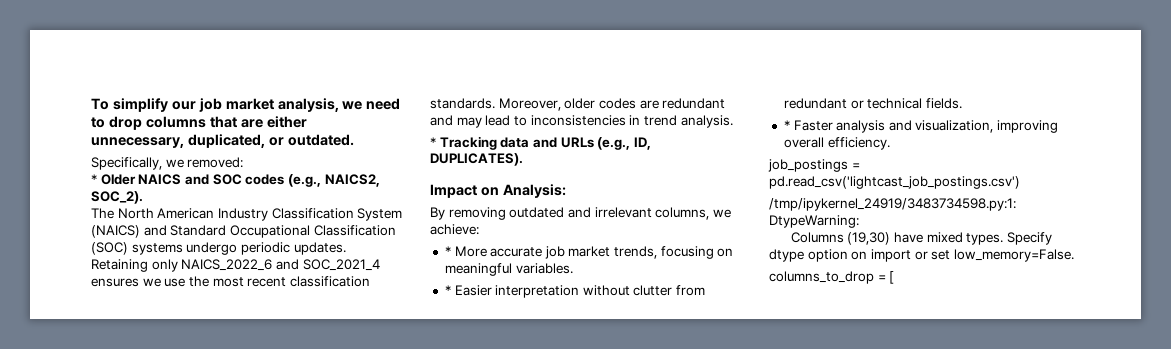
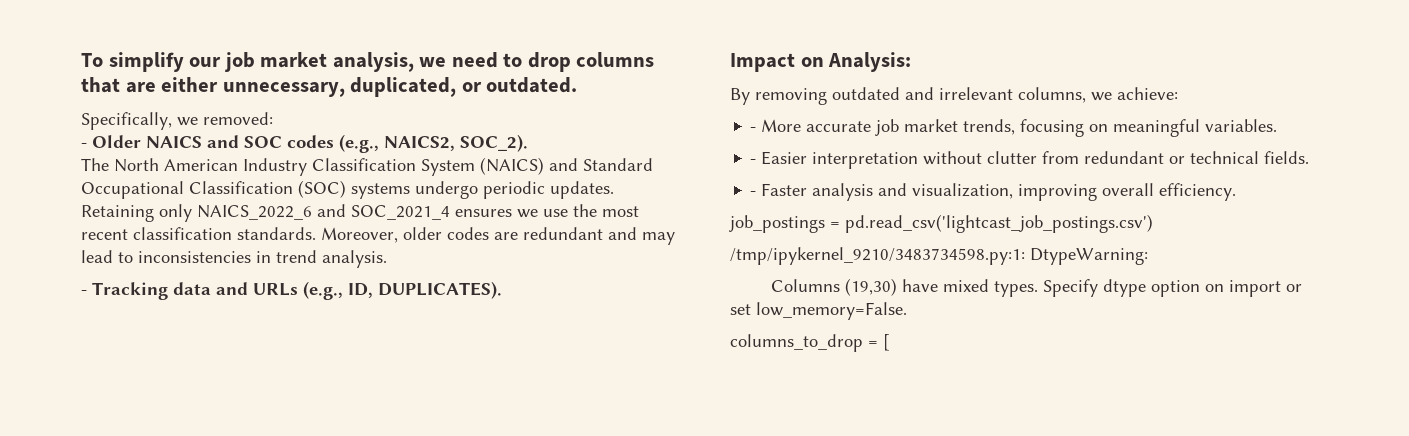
- * Older NAICS and SOC codes (e.g., NAICS2, SOC_2).
+ - Older NAICS and SOC codes (e.g., NAICS2, SOC_2).
- * Tracking data and URLs (e.g., ID, DUPLICATES).
+ - Tracking data and URLs (e.g., ID, DUPLICATES).
- * More accurate job market trends, focusing on meaningful variables.
+ - More accurate job market trends, focusing on meaningful variables.
- * Easier interpretation without clutter from redundant or technical fields.
+ - Easier interpretation without clutter from redundant or technical fields.
- * Faster analysis and visualization, improving overall efficiency.
+ - Faster analysis and visualization, improving overall efficiency.
- /tmp/ipykernel_24919/3483734598.py:1: DtypeWarning:
+ /tmp/ipykernel_9210/3483734598.py:1: DtypeWarning:

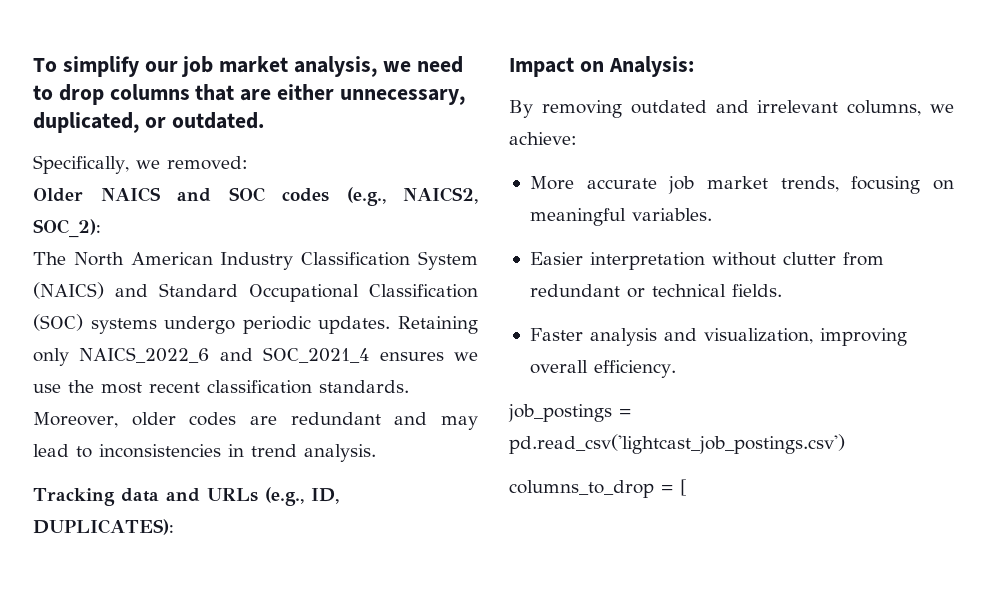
- - Older NAICS and SOC codes (e.g., NAICS2, SOC_2).
+ Older NAICS and SOC codes (e.g., NAICS2, SOC_2):
- - Tracking data and URLs (e.g., ID, DUPLICATES).
+ Tracking data and URLs (e.g., ID, DUPLICATES):
- - More accurate job market trends, focusing on meaningful variables.
+ More accurate job market trends, focusing on meaningful variables.
- - Easier interpretation without clutter from redundant or technical fields.
+ Easier interpretation without clutter from redundant or technical fields.
- - Faster analysis and visualization, improving overall efficiency.
+ Faster analysis and visualization, improving overall efficiency.
- /tmp/ipykernel_9210/3483734598.py:1: DtypeWarning:
- Columns (19,30) have mixed types. Specify dtype option on import or set low_memory=False.

